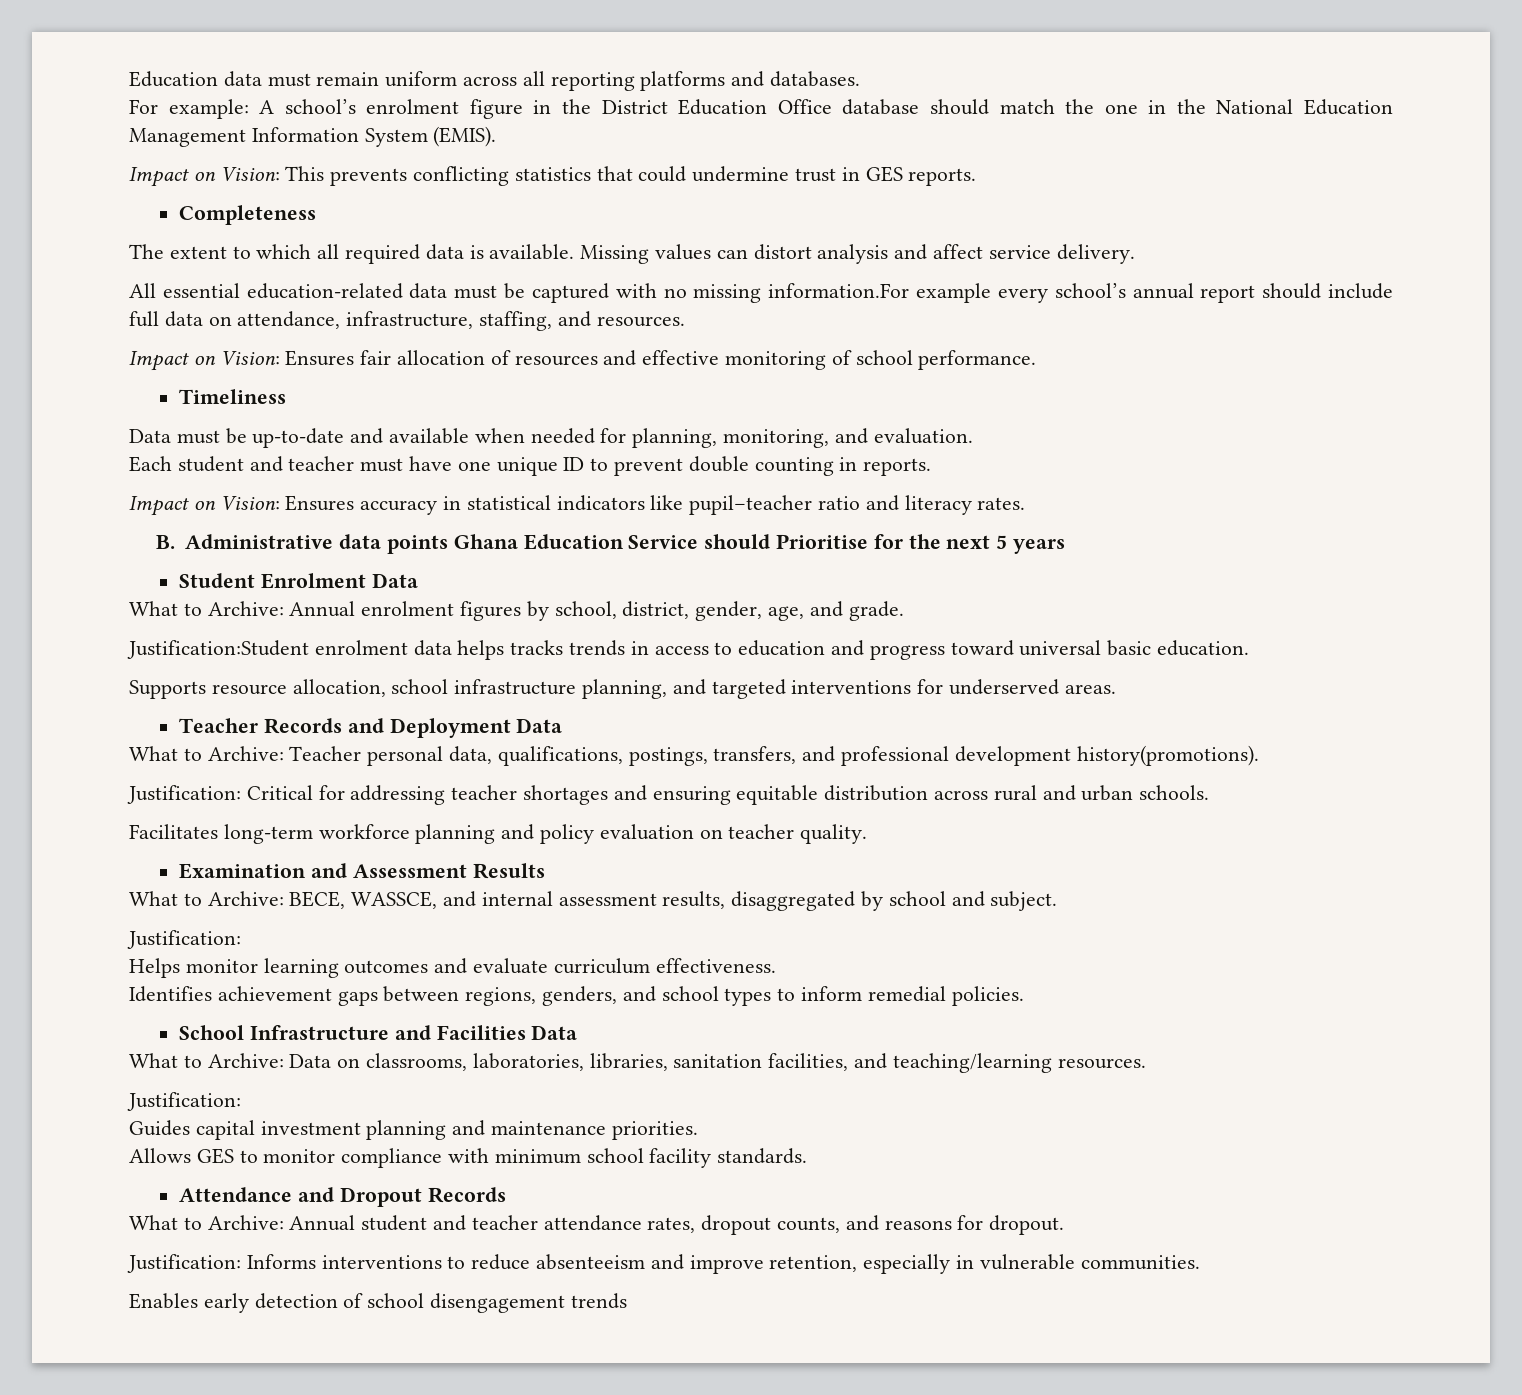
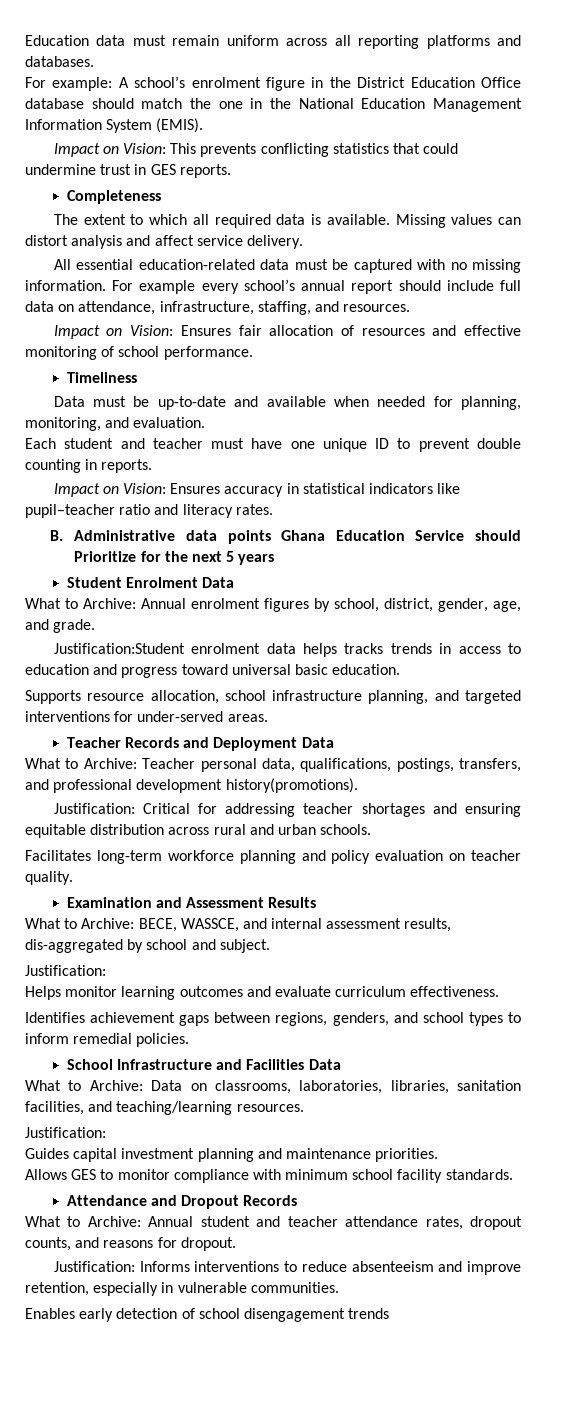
- All essential education-related data must be captured with no missing information.For example every school’s annual report should include full data on attendance, infrastructure, staffing, and resources.
+ All essential education-related data must be captured with no missing information. For example every school’s annual report should include full data on attendance, infrastructure, staffing, and resources.
- B. Administrative data points Ghana Education Service should Prioritise for the next 5 years
+ B. Administrative data points Ghana Education Service should Prioritize for the next 5 years
- Supports resource allocation, school infrastructure planning, and targeted interventions for underserved areas.
+ Supports resource allocation, school infrastructure planning, and targeted interventions for under-served areas.
- What to Archive: BECE, WASSCE, and internal assessment results, disaggregated by school and subject.
+ What to Archive: BECE, WASSCE, and internal assessment results, dis-aggregated by school and subject.

